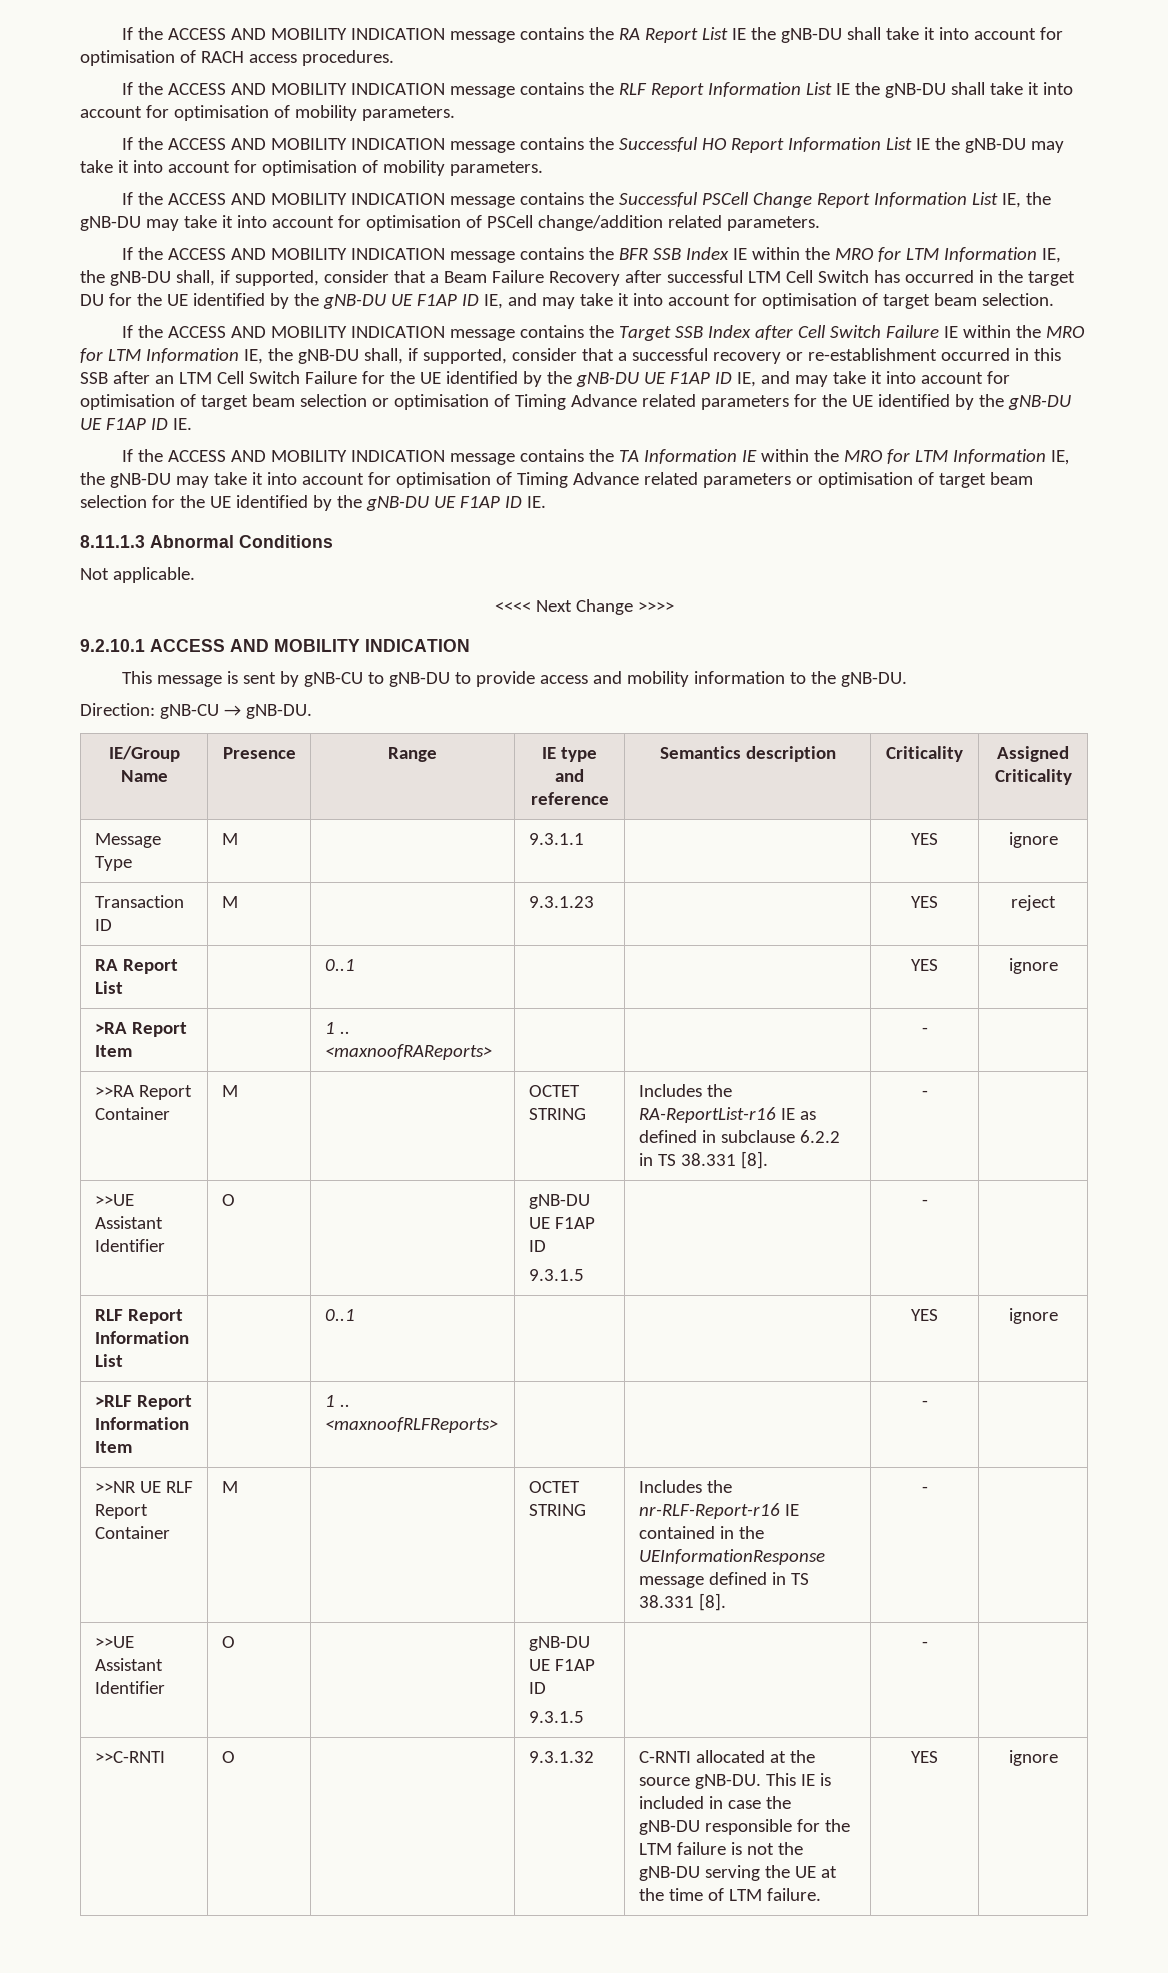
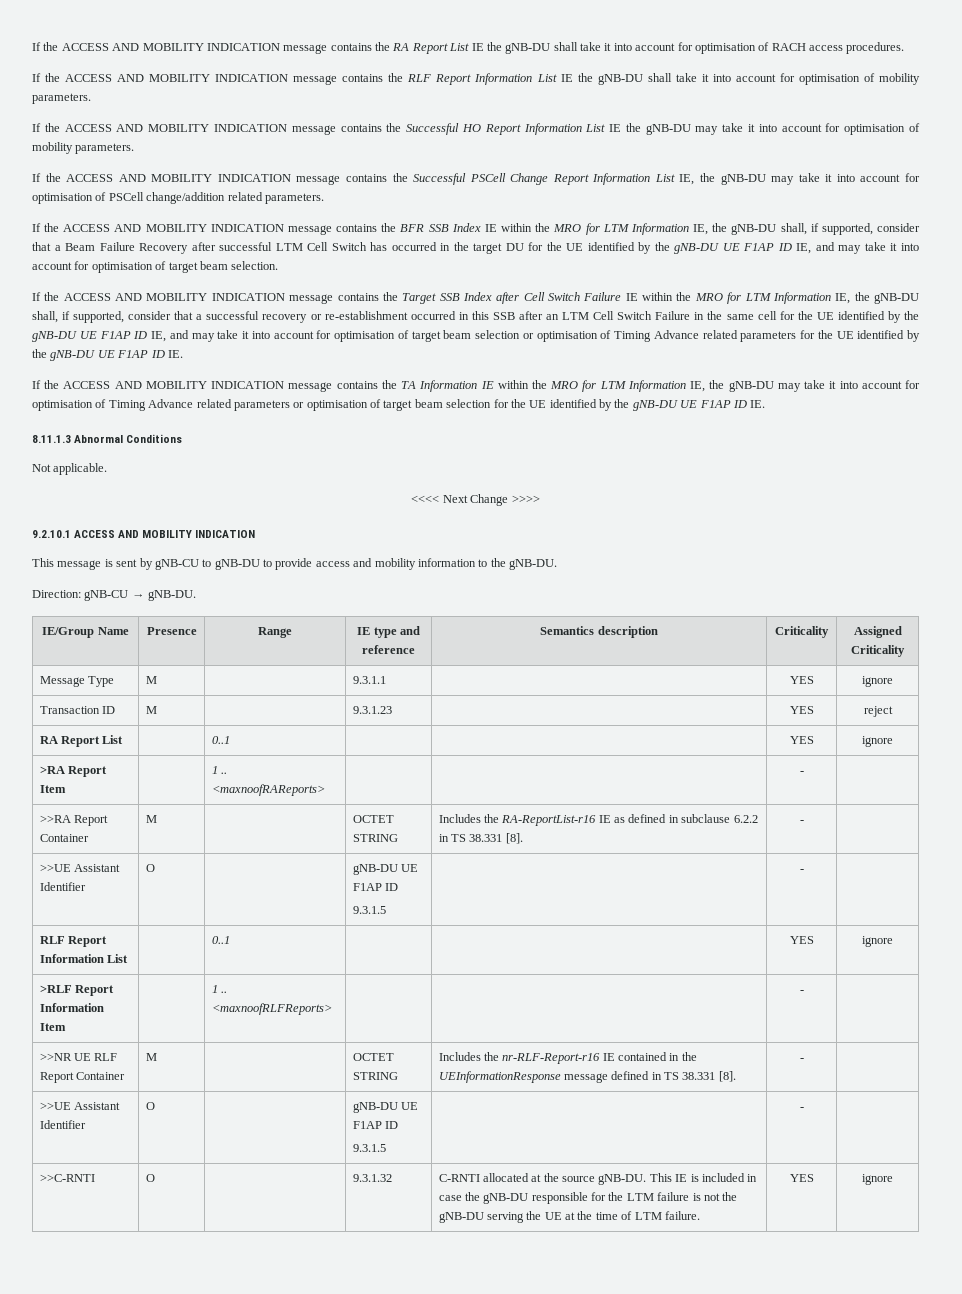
- If the ACCESS AND MOBILITY INDICATION message contains the Target SSB Index after Cell Switch Failure IE within the MRO for LTM Information IE, the gNB-DU shall, if supported, consider that a successful recovery or re-establishment occurred in this SSB after an LTM Cell Switch Failure for the UE identified by the gNB-DU UE F1AP ID IE, and may take it into account for optimisation of target beam selection or optimisation of Timing Advance related parameters for the UE identified by the gNB-DU UE F1AP ID IE.
+ If the ACCESS AND MOBILITY INDICATION message contains the Target SSB Index after Cell Switch Failure IE within the MRO for LTM Information IE, the gNB-DU shall, if supported, consider that a successful recovery or re-establishment occurred in this SSB after an LTM Cell Switch Failure in the same cell for the UE identified by the gNB-DU UE F1AP ID IE, and may take it into account for optimisation of target beam selection or optimisation of Timing Advance related parameters for the UE identified by the gNB-DU UE F1AP ID IE.

